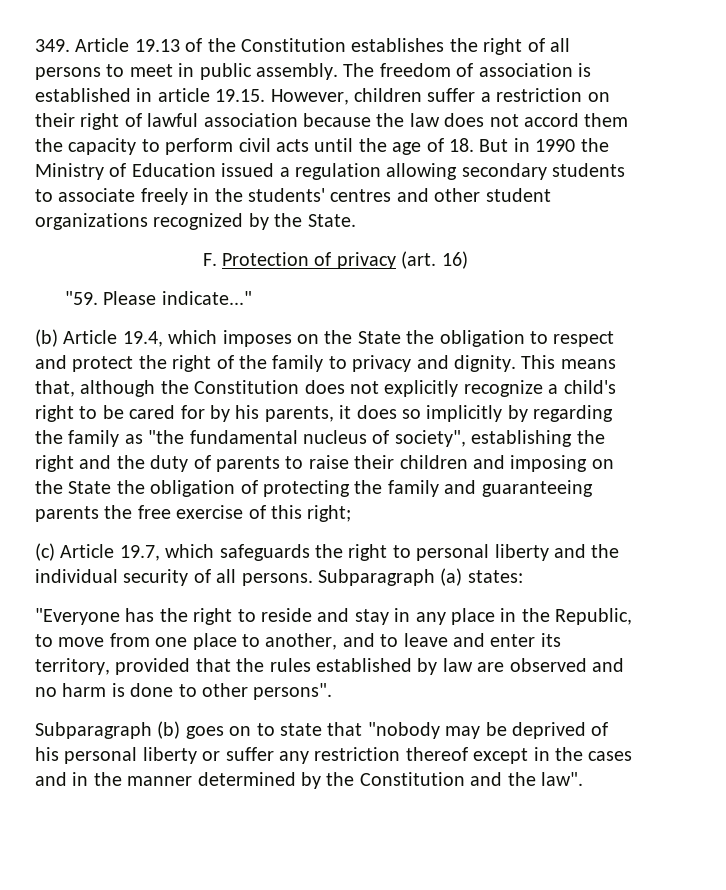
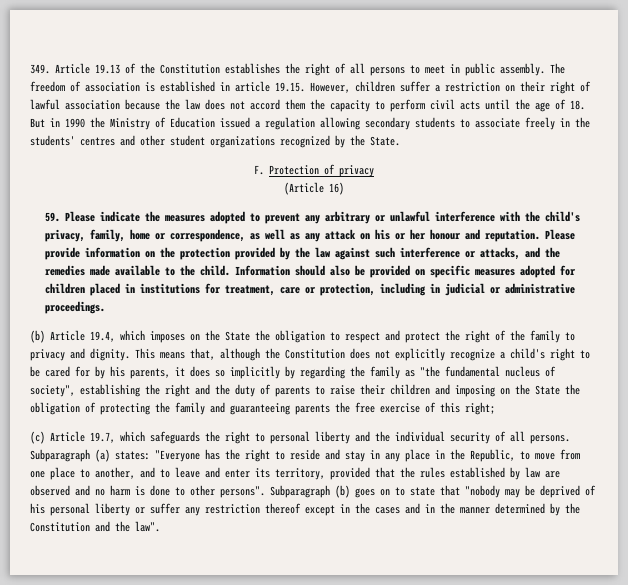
- F. Protection of privacy (art. 16)
+ F. Protection of privacy
+ (Article 16)
- "59. Please indicate..."
+ 59. Please indicate the measures adopted to prevent any arbitrary or unlawful interference with the child's privacy, family, home or correspondence, as well as any attack on his or her honour and reputation. Please provide information on the protection provided by the law against such interference or attacks, and the remedies made available to the child. Information should also be provided on specific measures adopted for children placed in institutions for treatment, care or protection, including in judicial or administrative proceedings.
- Subparagraph (a) states:
- "Everyone has the right to reside and stay in any place in the Republic, to move from one place to another, and to leave and enter its territory, provided that the rules established by law are observed and no harm is done to other persons".
- Subparagraph (b) goes on to state that "nobody may be deprived of his personal liberty or suffer any restriction thereof except in the cases and in the manner determined by the Constitution and the law".
+ Subparagraph (a) states: "Everyone has the right to reside and stay in any place in the Republic, to move from one place to another, and to leave and enter its territory, provided that the rules established by law are observed and no harm is done to other persons". Subparagraph (b) goes on to state that "nobody may be deprived of his personal liberty or suffer any restriction thereof except in the cases and in the manner determined by the Constitution and the law".

